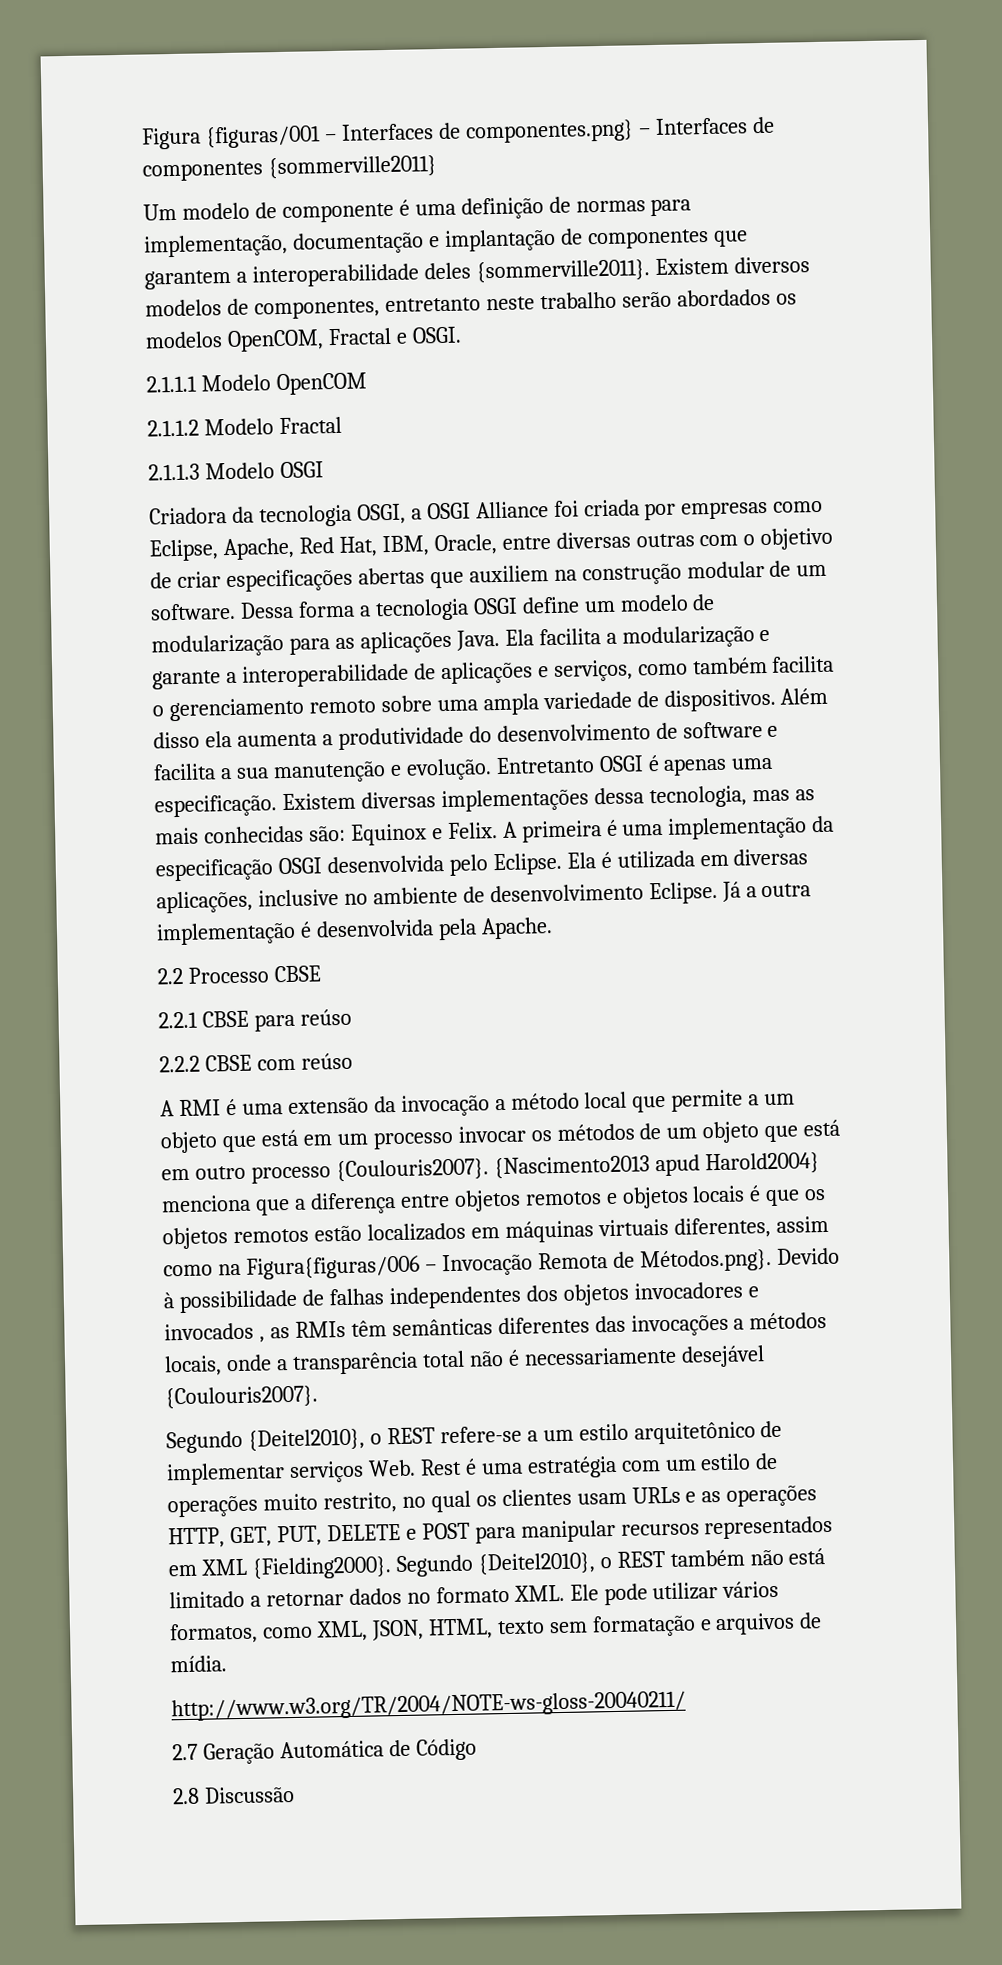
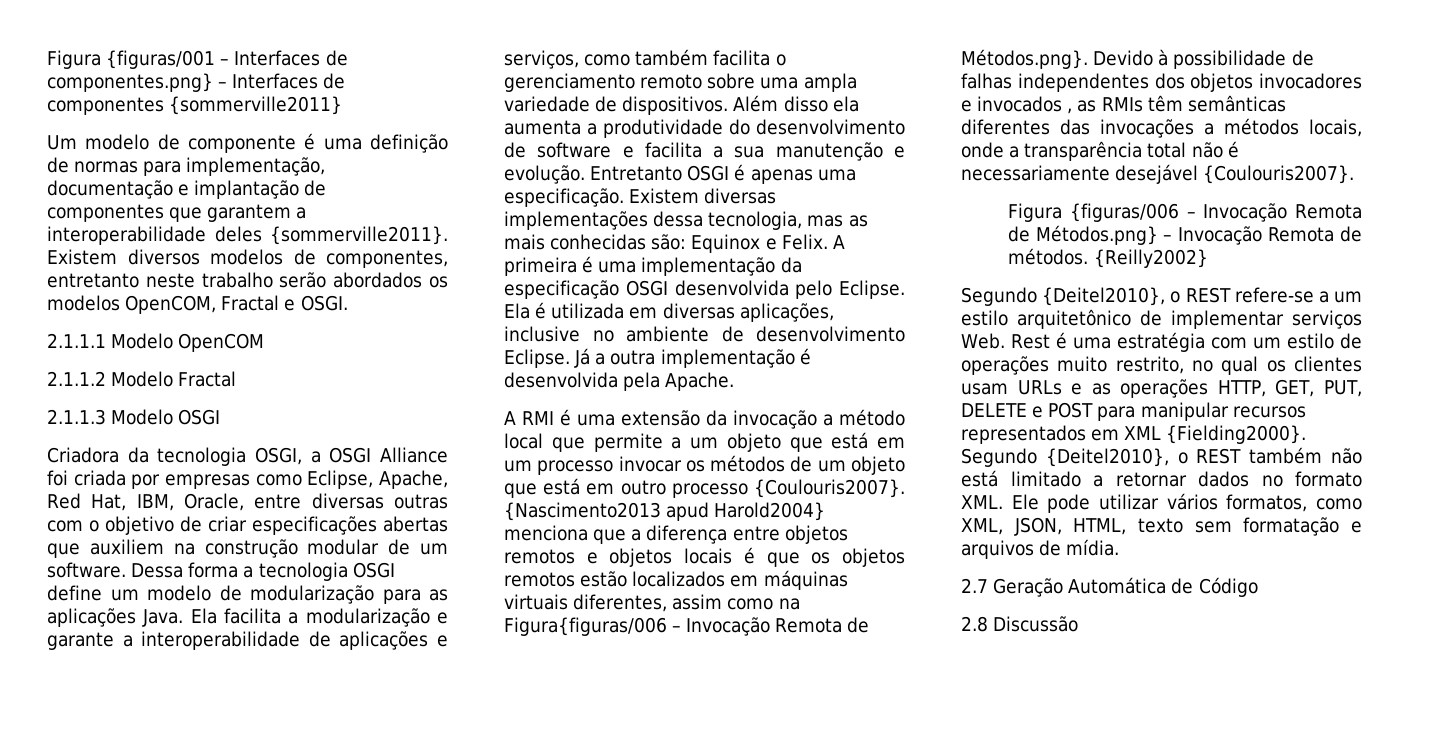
- 2.2 Processo CBSE
- 2.2.1 CBSE para reúso
- 2.2.2 CBSE com reúso
+ Figura {figuras/006 – Invocação Remota de Métodos.png} – Invocação Remota de métodos. {Reilly2002}
- http://www.w3.org/TR/2004/NOTE-ws-gloss-20040211/

